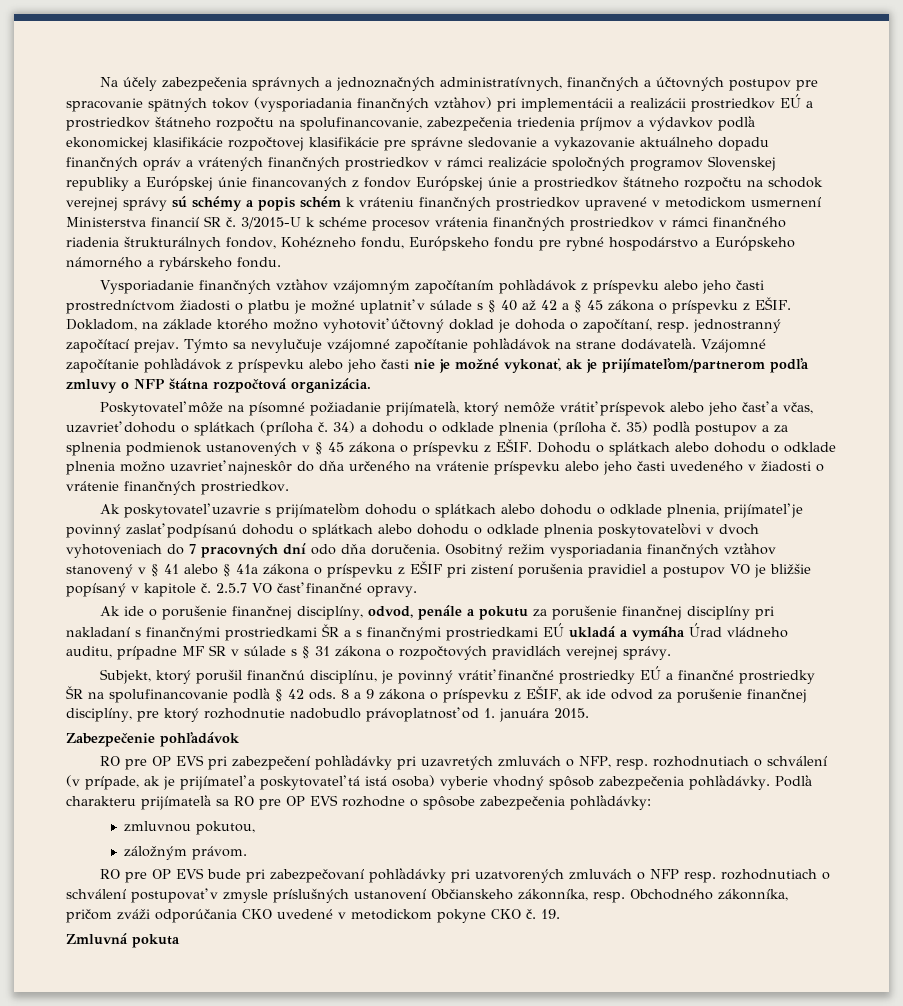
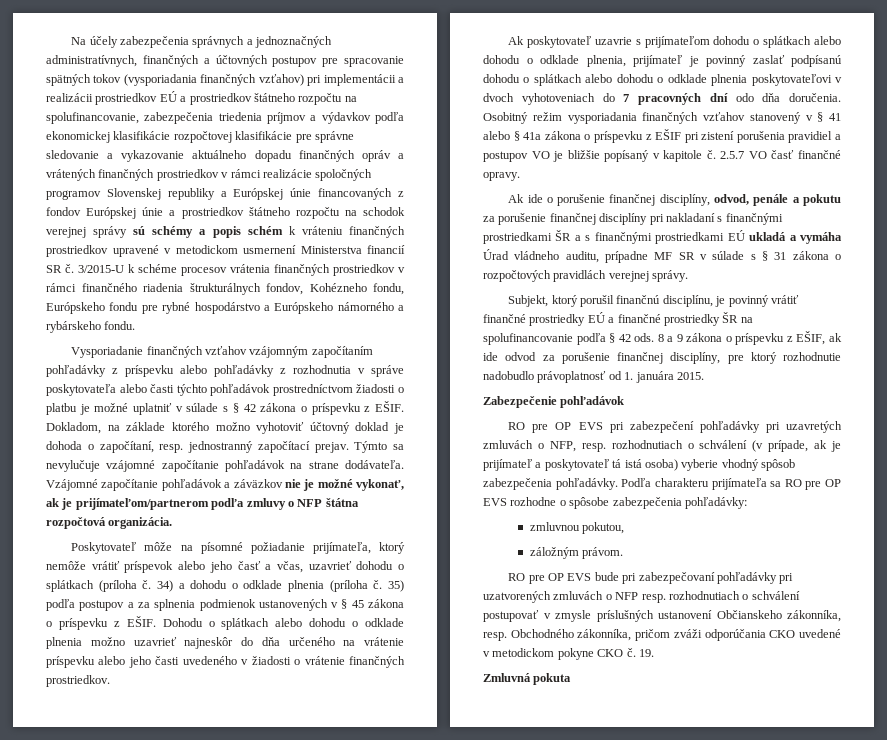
- Vysporiadanie finančných vzťahov vzájomným započítaním pohľadávok z príspevku alebo jeho časti prostredníctvom žiadosti o platbu je možné uplatniť v súlade s § 40 až 42 a § 45 zákona o príspevku z EŠIF.
+ Vysporiadanie finančných vzťahov vzájomným započítaním pohľadávky z príspevku alebo pohľadávky z rozhodnutia v správe poskytovateľa alebo časti týchto pohľadávok prostredníctvom žiadosti o platbu je možné uplatniť v súlade s § 42 zákona o príspevku z EŠIF.
- Vzájomné započítanie pohľadávok z príspevku alebo jeho časti nie je možné vykonať, ak je prijímateľom/partnerom podľa zmluvy o NFP štátna rozpočtová organizácia.
+ Vzájomné započítanie pohľadávok a záväzkov nie je možné vykonať, ak je prijímateľom/partnerom podľa zmluvy o NFP štátna rozpočtová organizácia.

